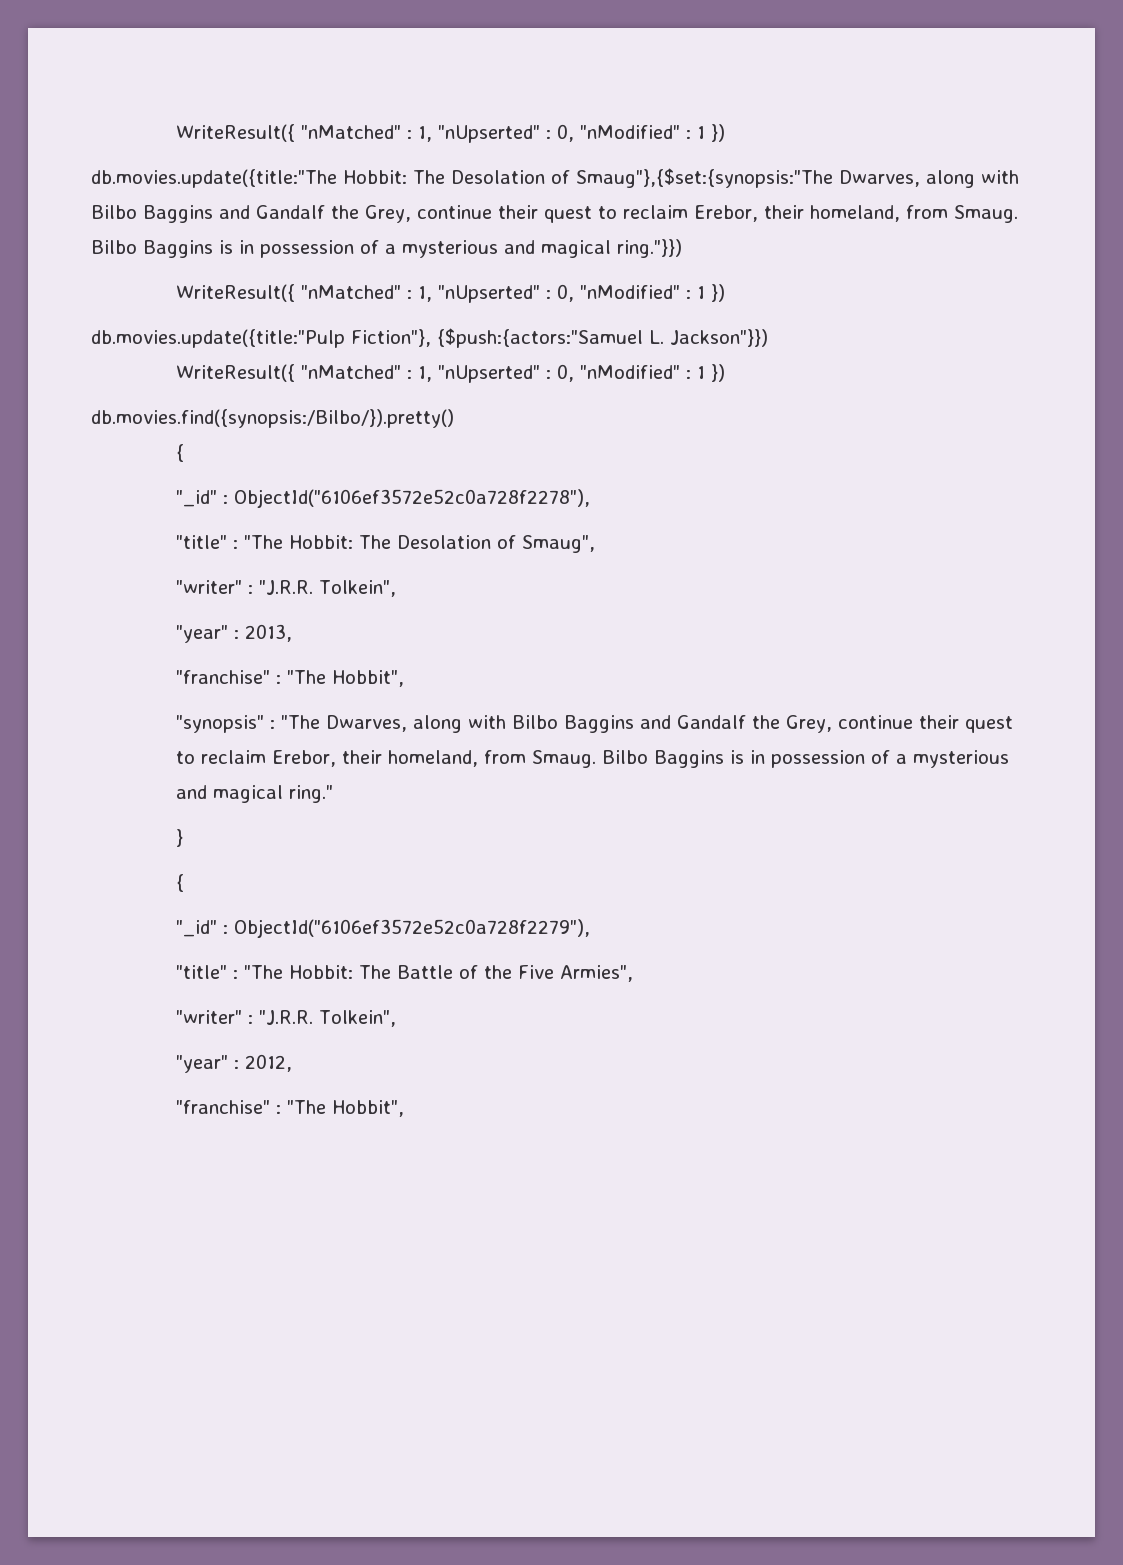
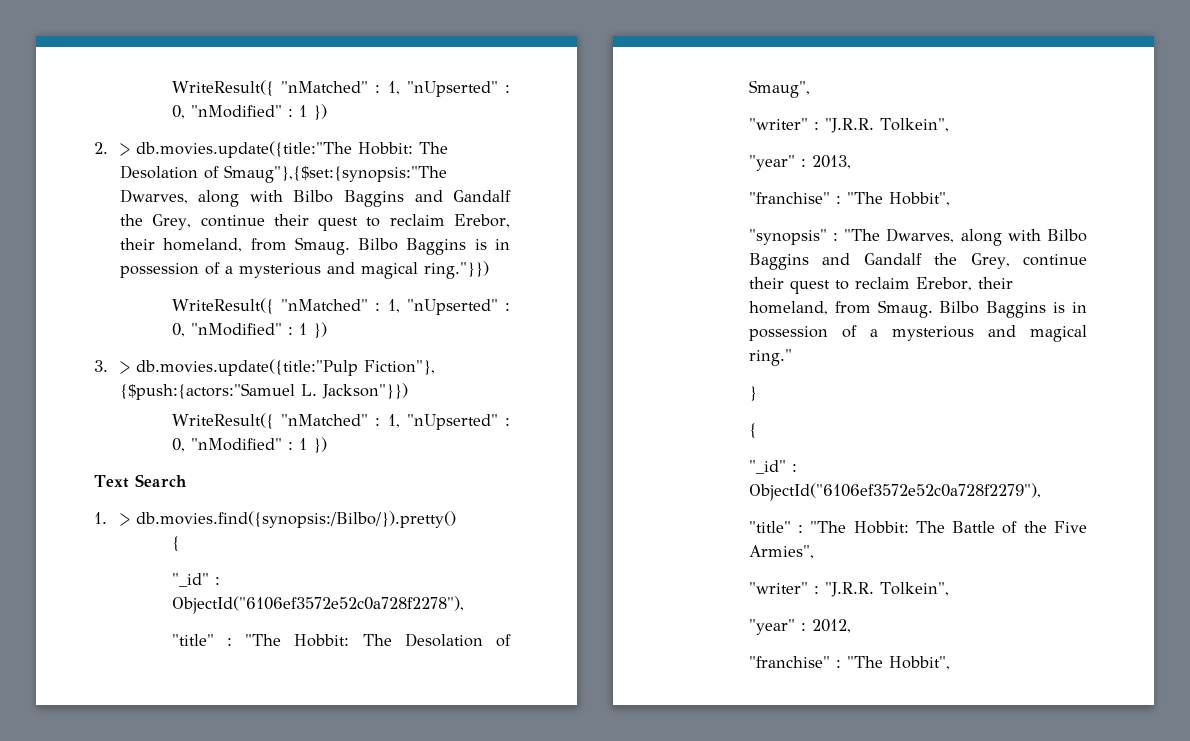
- db.movies.update({title:"The Hobbit: The Desolation of Smaug"},{$set:{synopsis:"The Dwarves, along with Bilbo Baggins and Gandalf the Grey, continue their quest to reclaim Erebor, their homeland, from Smaug.
+ 2. > db.movies.update({title:"The Hobbit: The Desolation of Smaug"},{$set:{synopsis:"The Dwarves, along with Bilbo Baggins and Gandalf the Grey, continue their quest to reclaim Erebor, their homeland, from Smaug.
- db.movies.update({title:"Pulp Fiction"}, {$push:{actors:"Samuel L. Jackson"}})
+ 3. > db.movies.update({title:"Pulp Fiction"}, {$push:{actors:"Samuel L. Jackson"}})
- db.movies.find({synopsis:/Bilbo/}).pretty()
+ Text Search
+ 1. > db.movies.find({synopsis:/Bilbo/}).pretty()

